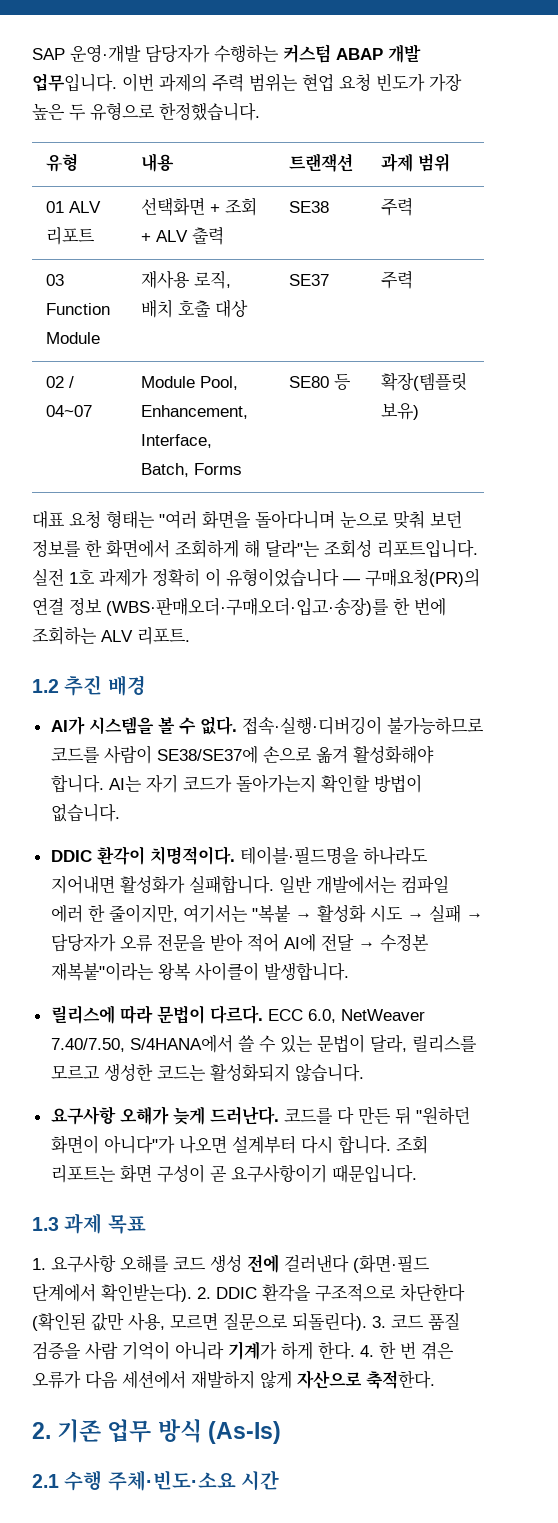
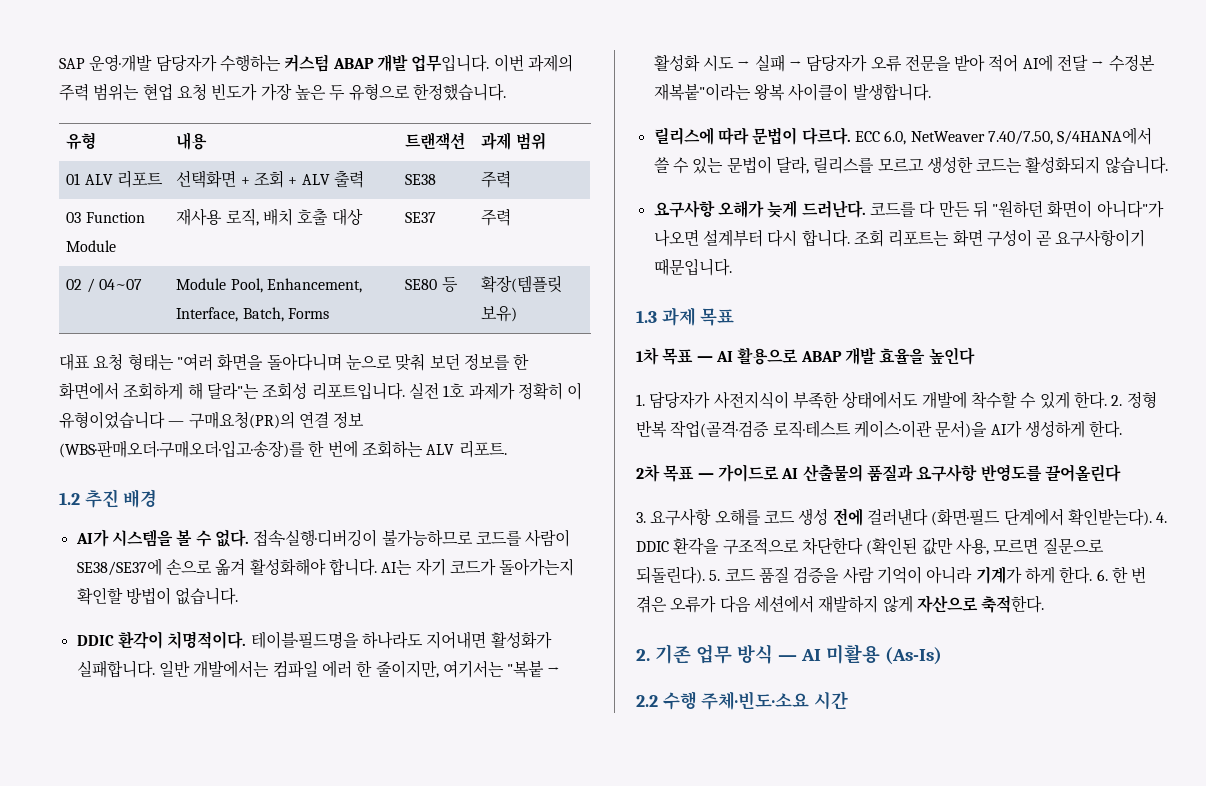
- 1. 요구사항 오해를 코드 생성 전에 걸러낸다 (화면·필드 단계에서 확인받는다).
+ 1차 목표 — AI 활용으로 ABAP 개발 효율을 높인다
+ 1. 담당자가 사전지식이 부족한 상태에서도 개발에 착수할 수 있게 한다. 2. 정형 반복 작업(골격·검증 로직·테스트 케이스·이관 문서)을 AI가 생성하게 한다.
+ 2차 목표 — 가이드로 AI 산출물의 품질과 요구사항 반영도를 끌어올린다
+ 3. 요구사항 오해를 코드 생성 전에 걸러낸다 (화면·필드 단계에서 확인받는다).
- 2. DDIC 환각을 구조적으로 차단한다 (확인된 값만 사용, 모르면 질문으로 되돌린다).
+ 4. DDIC 환각을 구조적으로 차단한다 (확인된 값만 사용, 모르면 질문으로 되돌린다).
- 3. 코드 품질 검증을 사람 기억이 아니라 기계가 하게 한다.
+ 5. 코드 품질 검증을 사람 기억이 아니라 기계가 하게 한다.
- 4. 한 번 겪은 오류가 다음 세션에서 재발하지 않게 자산으로 축적한다.
+ 6. 한 번 겪은 오류가 다음 세션에서 재발하지 않게 자산으로 축적한다.
- 2. 기존 업무 방식 (As-Is)
+ 2. 기존 업무 방식 — AI 미활용 (As-Is)
- 2.1 수행 주체·빈도·소요 시간
+ 2.2 수행 주체·빈도·소요 시간

